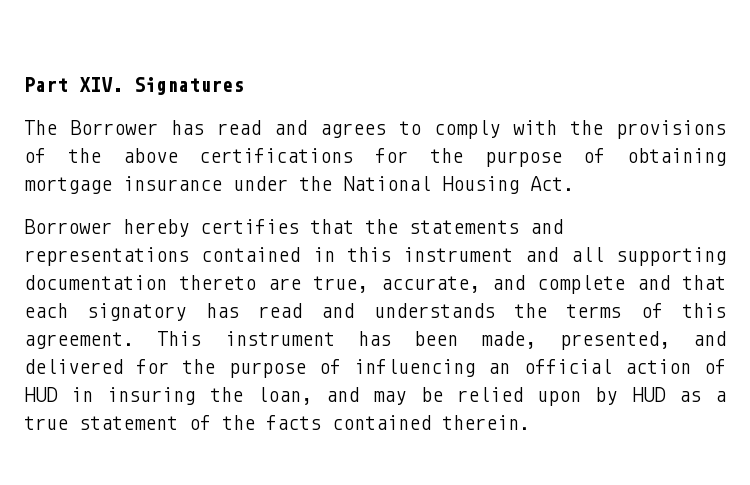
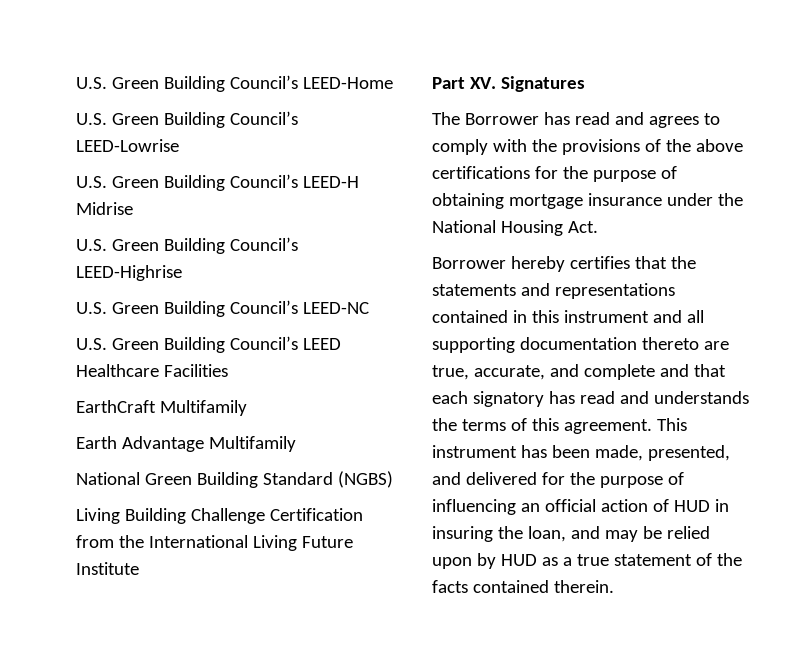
- Part XIV. Signatures
+ U.S. Green Building Council’s LEED-Home
+ U.S. Green Building Council’s LEED-Lowrise
+ U.S. Green Building Council’s LEED-H Midrise
+ U.S. Green Building Council’s LEED-Highrise
+ U.S. Green Building Council’s LEED-NC
+ U.S. Green Building Council’s LEED Healthcare Facilities
+ EarthCraft Multifamily
+ Earth Advantage Multifamily
+ National Green Building Standard (NGBS)
+ Living Building Challenge Certification from the International Living Future Institute
+ Part XV. Signatures

